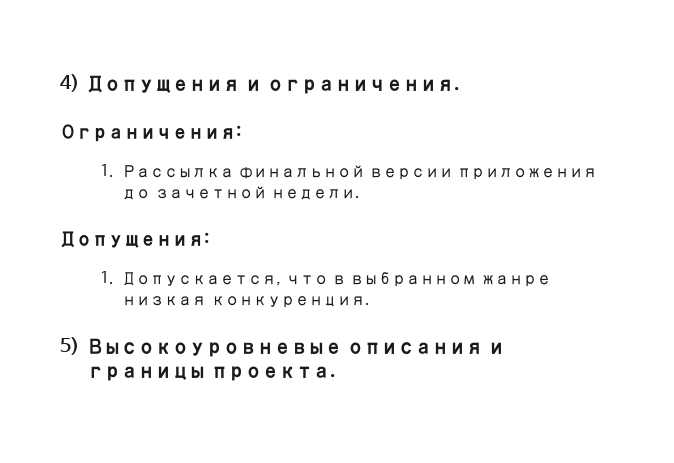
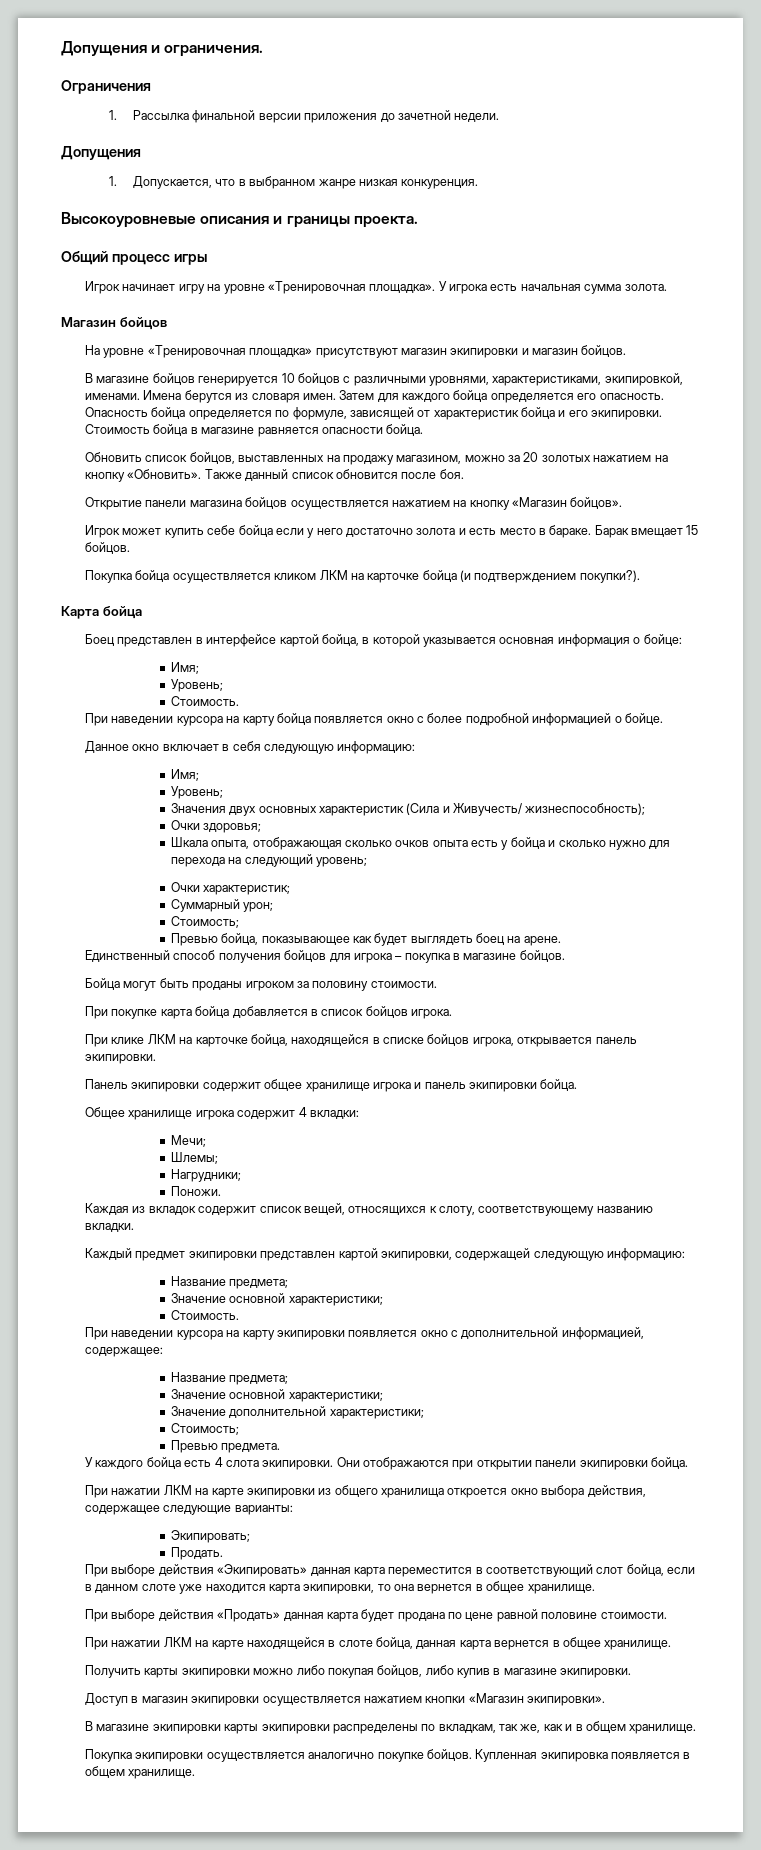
- 4) Допущения и ограничения.
+ Допущения и ограничения.
- Ограничения:
+ Ограничения
  1. Рассылка финальной версии приложения до зачетной недели.
- Допущения:
+ Допущения
- 5) Высокоуровневые описания и границы проекта.
+ Высокоуровневые описания и границы проекта.
+ Общий процесс игры
+ Игрок начинает игру на уровне «Тренировочная площадка». У игрока есть начальная сумма золота.
+ Магазин бойцов
+ На уровне «Тренировочная площадка» присутствуют магазин экипировки и магазин бойцов.
+ В магазине бойцов генерируется 10 бойцов с различными уровнями, характеристиками, экипировкой, именами. Имена берутся из словаря имен. Затем для каждого бойца определяется его опасность. Опасность бойца определяется по формуле, зависящей от характеристик бойца и его экипировки. Стоимость бойца в магазине равняется опасности бойца.
+ Обновить список бойцов, выставленных на продажу магазином, можно за 20 золотых нажатием на кнопку «Обновить». Также данный список обновится после боя.
+ Открытие панели магазина бойцов осуществляется нажатием на кнопку «Магазин бойцов».
+ Игрок может купить себе бойца если у него достаточно золота и есть место в бараке. Барак вмещает 15 бойцов.
+ Покупка бойца осуществляется кликом ЛКМ на карточке бойца (и подтверждением покупки?).
+ Карта бойца
+ Боец представлен в интерфейсе картой бойца, в которой указывается основная информация о бойце:
+ Имя;
+ Уровень;
+ Стоимость.
+ При наведении курсора на карту бойца появляется окно с более подробной информацией о бойце.
+ Данное окно включает в себя следующую информацию:
+ Имя;
+ Уровень;
+ Значения двух основных характеристик (Сила и Живучесть/ жизнеспособность);
+ Очки здоровья;
+ Шкала опыта, отображающая сколько очков опыта есть у бойца и сколько нужно для перехода на следующий уровень;
+ Очки характеристик;
+ Суммарный урон;
+ Стоимость;
+ Превью бойца, показывающее как будет выглядеть боец на арене.
+ Единственный способ получения бойцов для игрока – покупка в магазине бойцов.
+ Бойца могут быть проданы игроком за половину стоимости.
+ При покупке карта бойца добавляется в список бойцов игрока.
+ При клике ЛКМ на карточке бойца, находящейся в списке бойцов игрока, открывается панель экипировки.
+ Панель экипировки содержит общее хранилище игрока и панель экипировки бойца.
+ Общее хранилище игрока содержит 4 вкладки:
+ Мечи;
+ Шлемы;
+ Нагрудники;
+ Поножи.
+ Каждая из вкладок содержит список вещей, относящихся к слоту, соответствующему названию вкладки.
+ Каждый предмет экипировки представлен картой экипировки, содержащей следующую информацию:
+ Название предмета;
+ Значение основной характеристики;
+ Стоимость.
+ При наведении курсора на карту экипировки появляется окно с дополнительной информацией, содержащее:
+ Название предмета;
+ Значение основной характеристики;
+ Значение дополнительной характеристики;
+ Стоимость;
+ Превью предмета.
+ У каждого бойца есть 4 слота экипировки. Они отображаются при открытии панели экипировки бойца.
+ При нажатии ЛКМ на карте экипировки из общего хранилища откроется окно выбора действия, содержащее следующие варианты:
+ Экипировать;
+ Продать.
+ При выборе действия «Экипировать» данная карта переместится в соответствующий слот бойца, если в данном слоте уже находится карта экипировки, то она вернется в общее хранилище.
+ При выборе действия «Продать» данная карта будет продана по цене равной половине стоимости.
+ При нажатии ЛКМ на карте находящейся в слоте бойца, данная карта вернется в общее хранилище.
+ Получить карты экипировки можно либо покупая бойцов, либо купив в магазине экипировки.
+ Доступ в магазин экипировки осуществляется нажатием кнопки «Магазин экипировки».
+ В магазине экипировки карты экипировки распределены по вкладкам, так же, как и в общем хранилище.
+ Покупка экипировки осуществляется аналогично покупке бойцов. Купленная экипировка появляется в общем хранилище.

